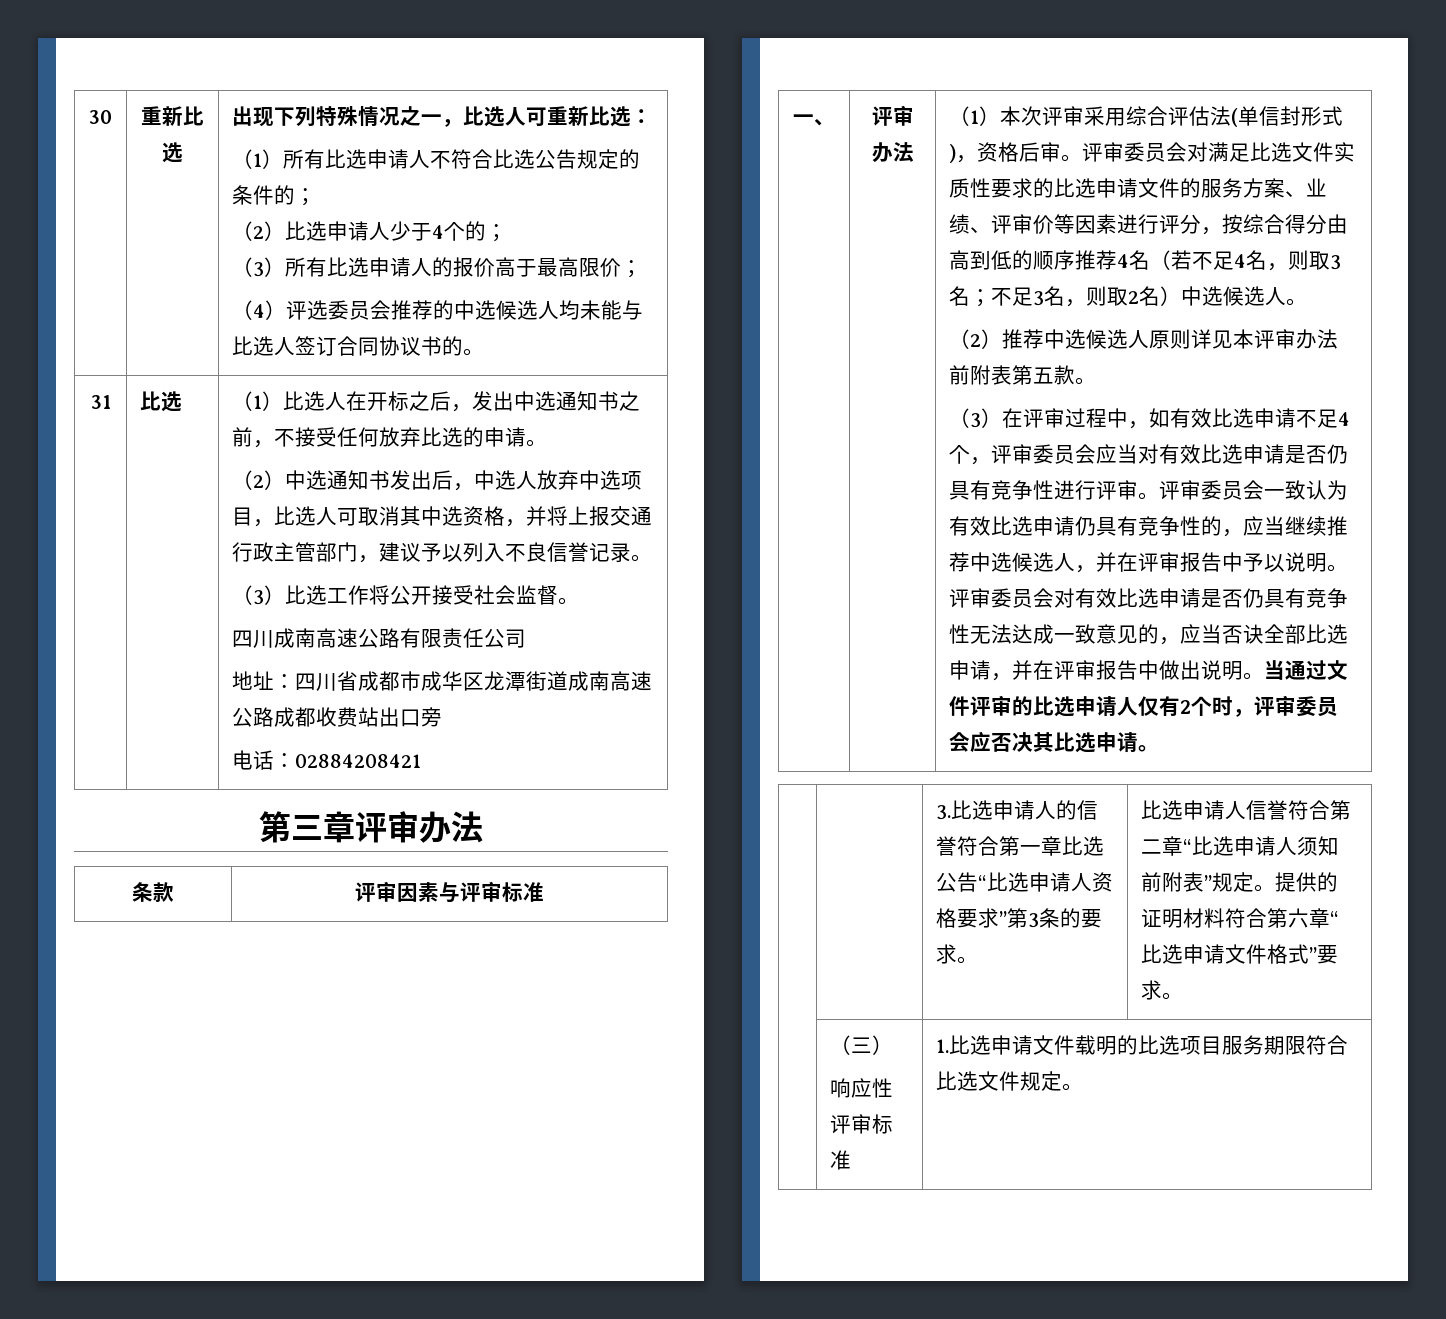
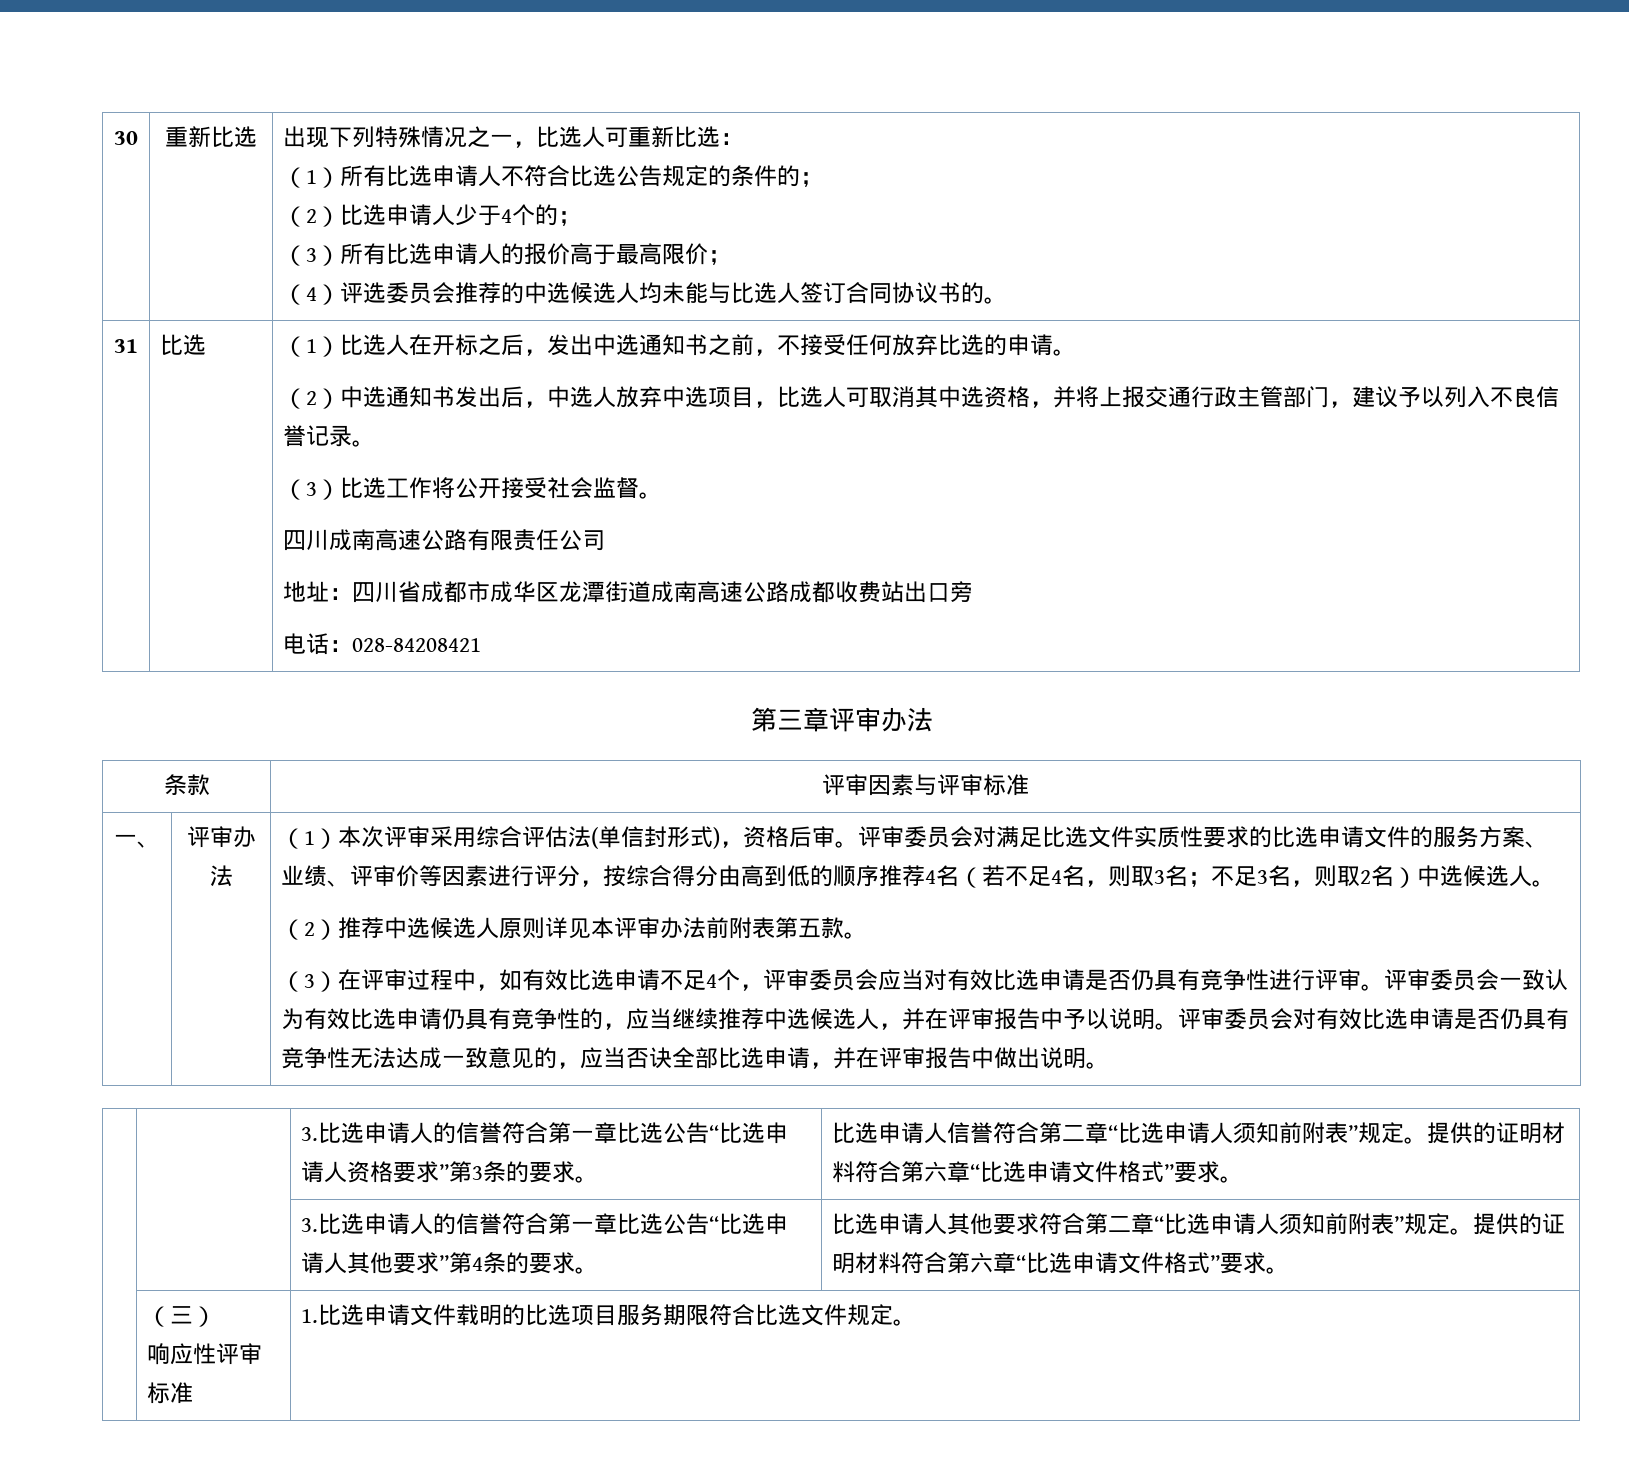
- 电话：02884208421
+ 电话：028-84208421
- 当通过文件评审的比选申请人仅有2个时，评审委员会应否决其比选申请。
+ 3.比选申请人的信誉符合第一章比选公告“比选申请人其他要求”第4条的要求。 | 比选申请人其他要求符合第二章“比选申请人须知前附表”规定。提供的证明材料符合第六章“比选申请文件格式”要求。

